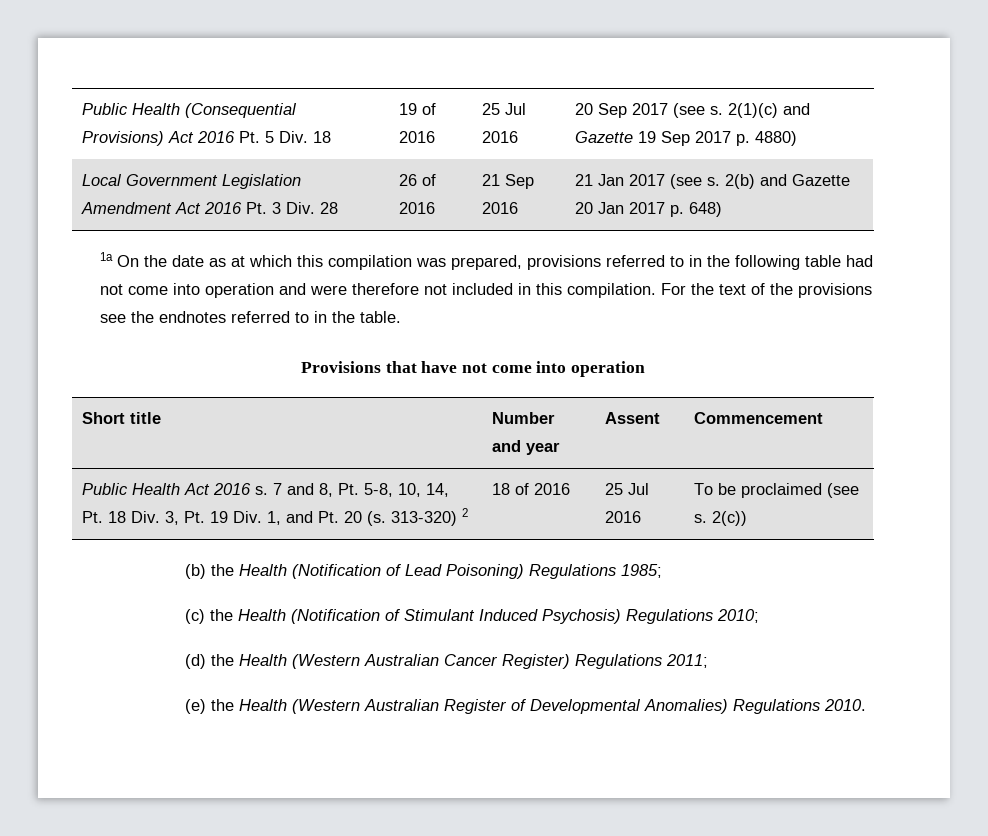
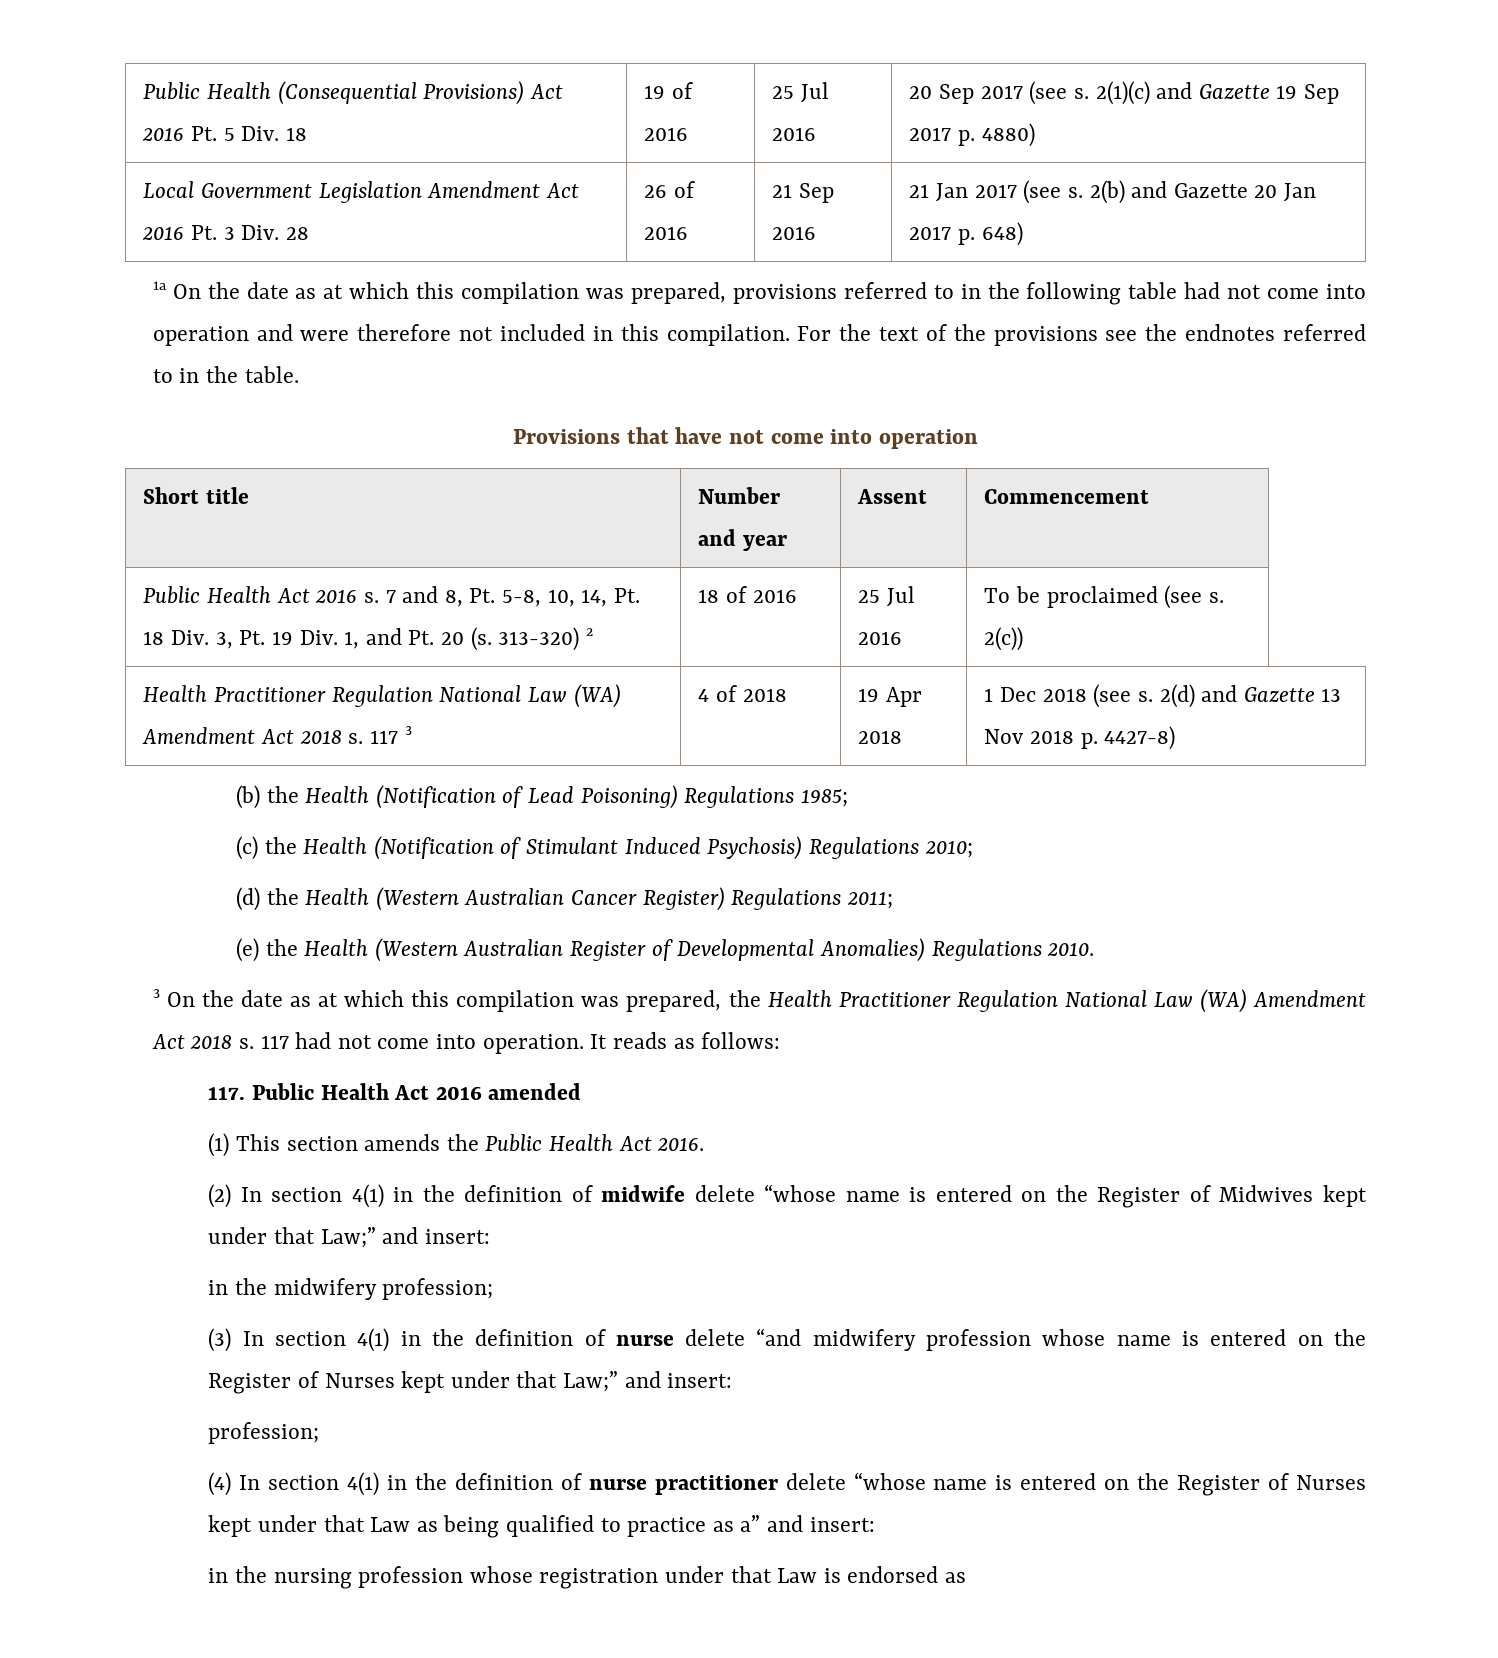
+ Health Practitioner Regulation National Law (WA) Amendment Act 2018 s. 117 3 | 4 of 2018 | 19 Apr 2018 | 1 Dec 2018 (see s. 2(d) and Gazette 13 Nov 2018 p. 4427-8)
+ 3 On the date as at which this compilation was prepared, the Health Practitioner Regulation National Law (WA) Amendment Act 2018 s. 117 had not come into operation. It reads as follows:
+ 117. Public Health Act 2016 amended
+ (1) This section amends the Public Health Act 2016.
+ (2) In section 4(1) in the definition of midwife delete “whose name is entered on the Register of Midwives kept under that Law;” and insert:
+ in the midwifery profession;
+ (3) In section 4(1) in the definition of nurse delete “and midwifery profession whose name is entered on the Register of Nurses kept under that Law;” and insert:
+ profession;
+ (4) In section 4(1) in the definition of nurse practitioner delete “whose name is entered on the Register of Nurses kept under that Law as being qualified to practice as a” and insert:
+ in the nursing profession whose registration under that Law is endorsed as

